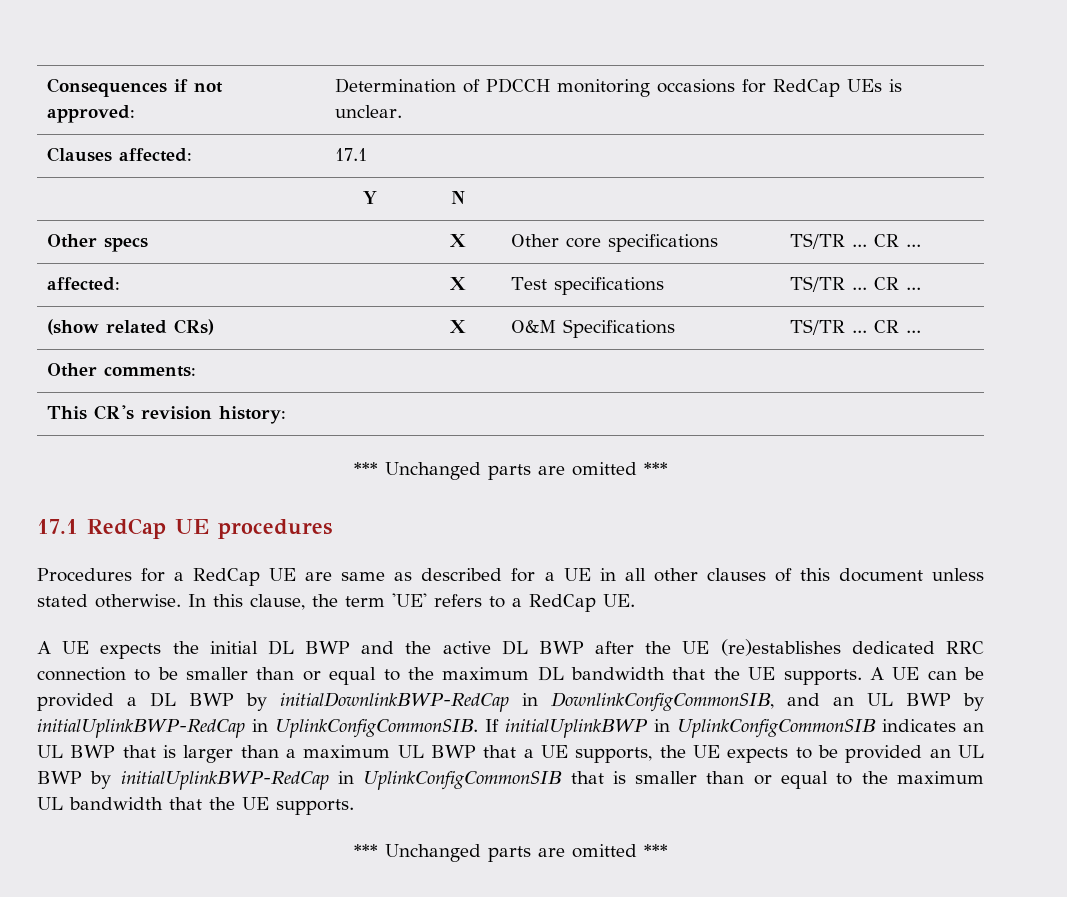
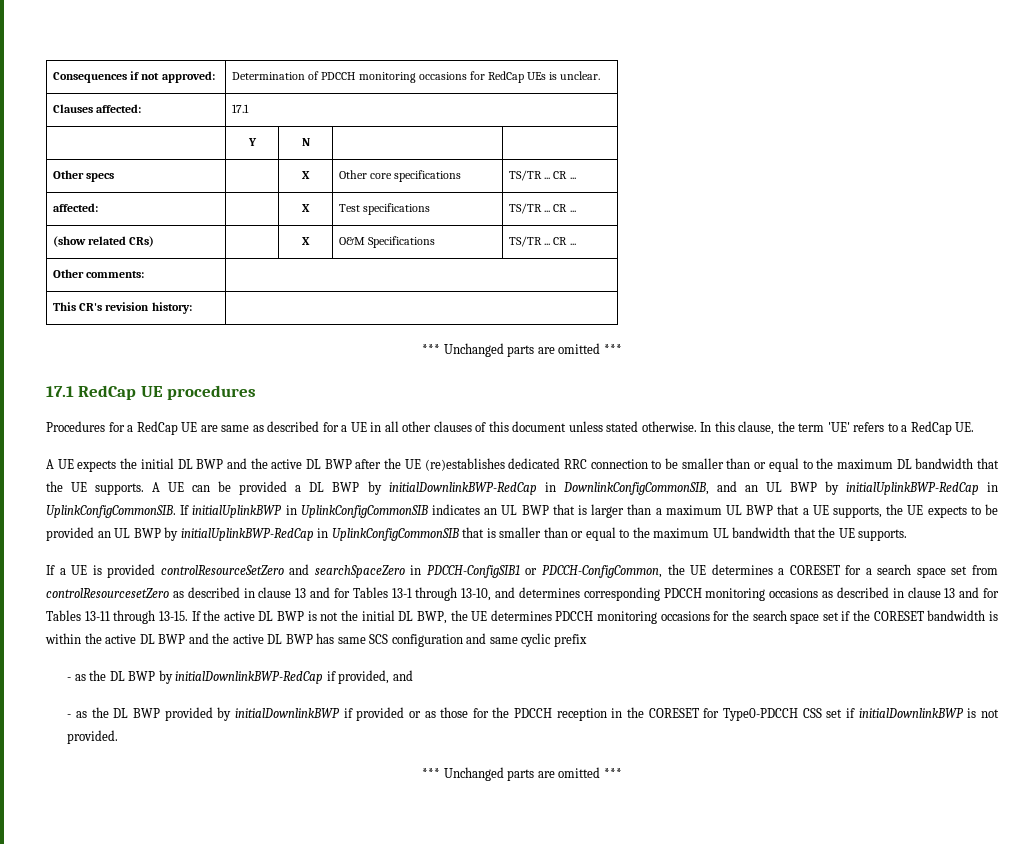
+ If a UE is provided controlResourceSetZero and searchSpaceZero in PDCCH-ConfigSIB1 or PDCCH-ConfigCommon, the UE determines a CORESET for a search space set from controlResourcesetZero as described in clause 13 and for Tables 13-1 through 13-10, and determines corresponding PDCCH monitoring occasions as described in clause 13 and for Tables 13-11 through 13-15. If the active DL BWP is not the initial DL BWP, the UE determines PDCCH monitoring occasions for the search space set if the CORESET bandwidth is within the active DL BWP and the active DL BWP has same SCS configuration and same cyclic prefix
+ - as the DL BWP by initialDownlinkBWP-RedCap if provided, and
+ - as the DL BWP provided by initialDownlinkBWP if provided or as those for the PDCCH reception in the CORESET for Type0-PDCCH CSS set if initialDownlinkBWP is not provided.

